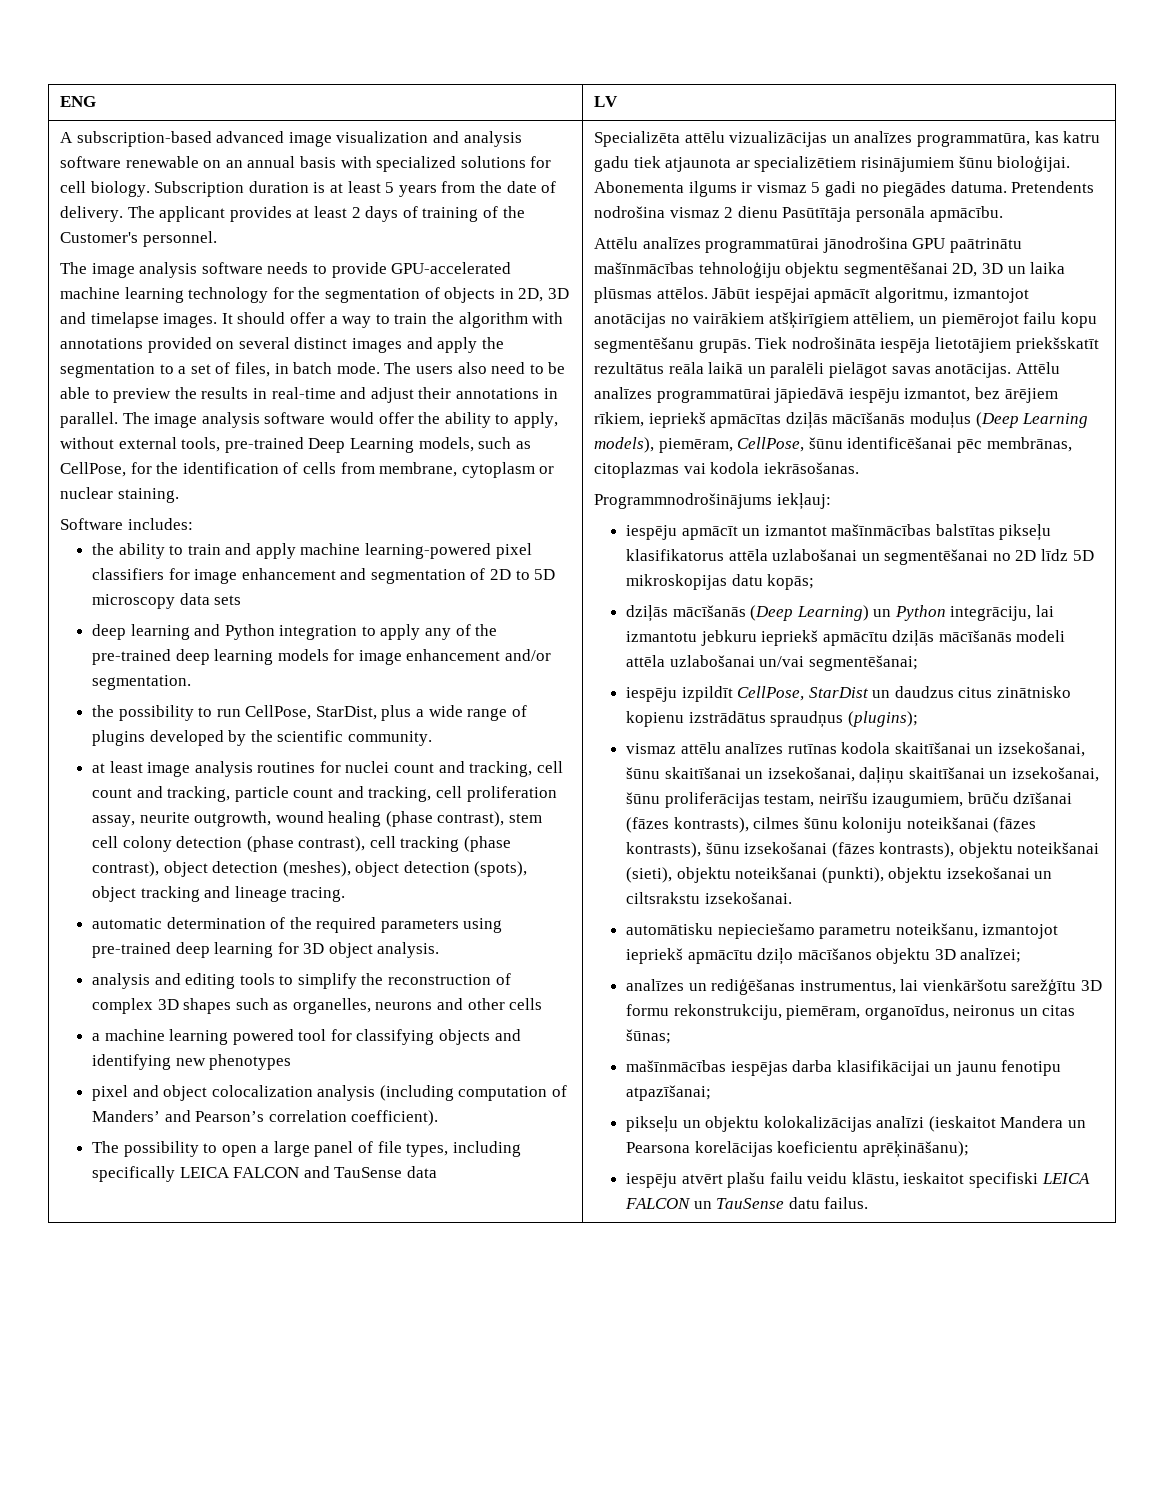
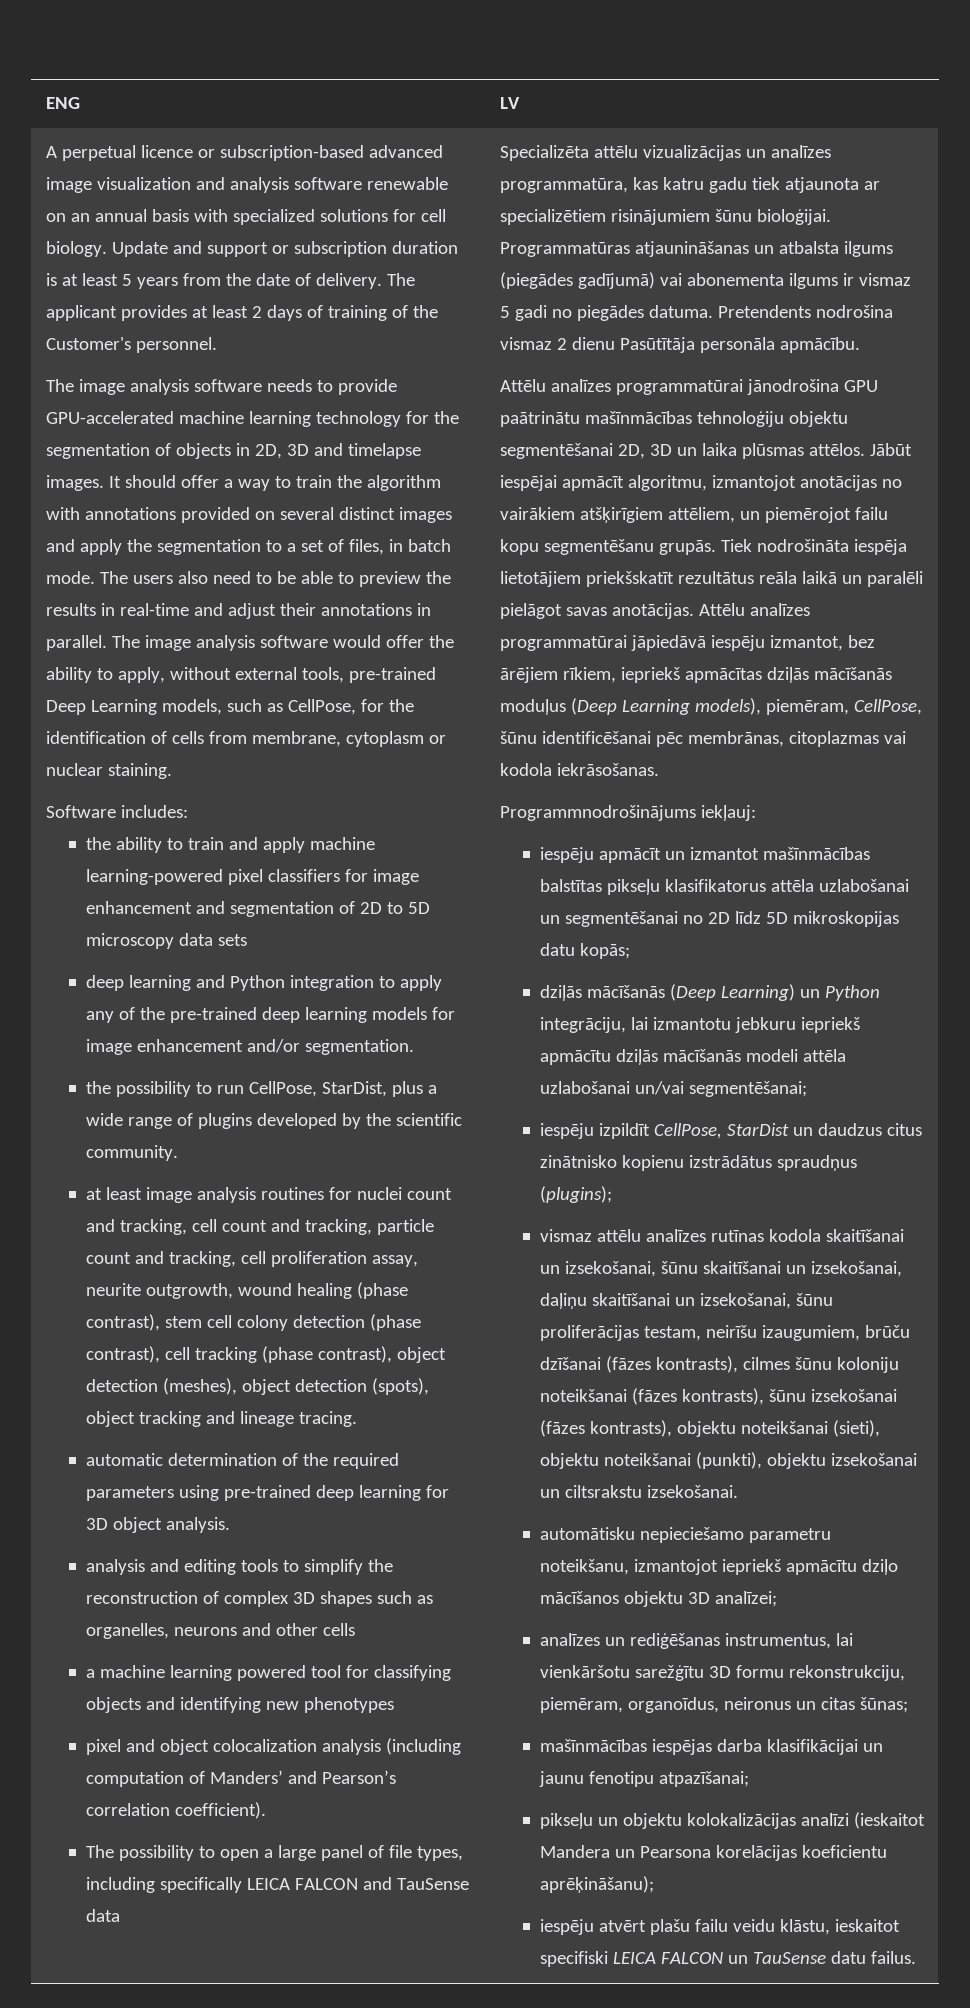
- A subscription-based advanced image visualization and analysis software renewable on an annual basis with specialized solutions for cell biology.
+ A perpetual licence or subscription-based advanced image visualization and analysis software renewable on an annual basis with specialized solutions for cell biology.
- Subscription duration is at least 5 years from the date of delivery.
+ Update and support or subscription duration is at least 5 years from the date of delivery.
- Abonementa ilgums ir vismaz 5 gadi no piegādes datuma.
+ Programmatūras atjaunināšanas un atbalsta ilgums (piegādes gadījumā) vai abonementa ilgums ir vismaz 5 gadi no piegādes datuma.

